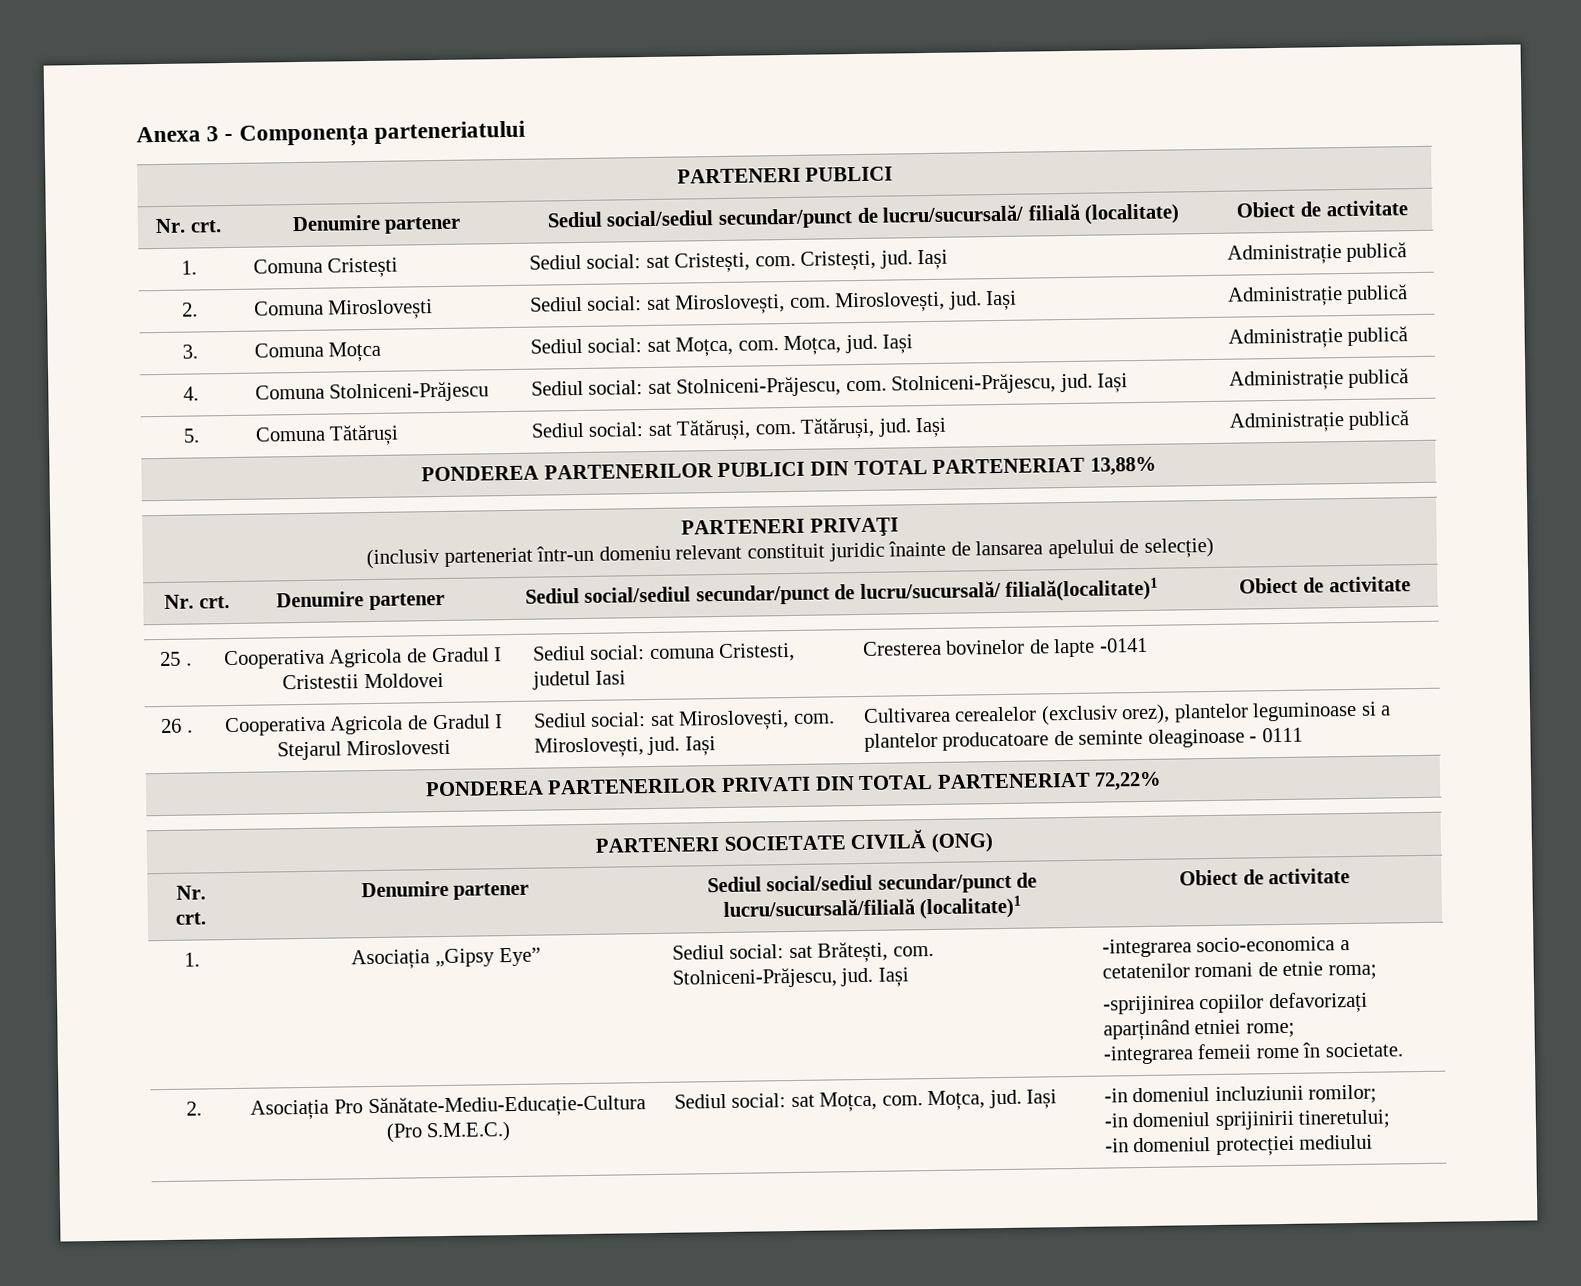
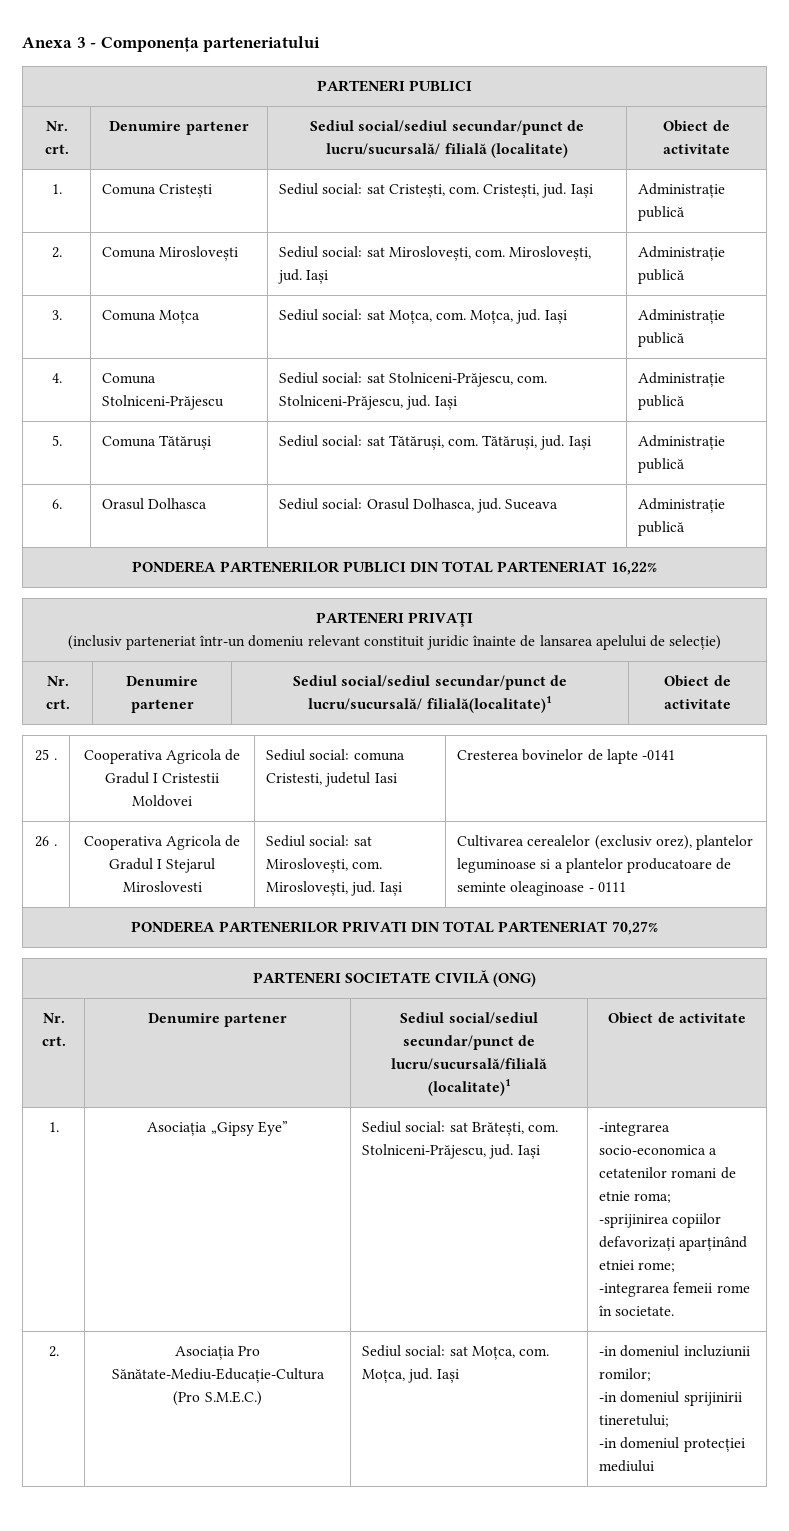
+ 6. | Orasul Dolhasca | Sediul social: Orasul Dolhasca, jud. Suceava | Administrație publică
- PONDEREA PARTENERILOR PUBLICI DIN TOTAL PARTENERIAT 13,88%
+ PONDEREA PARTENERILOR PUBLICI DIN TOTAL PARTENERIAT 16,22%
- PONDEREA PARTENERILOR PRIVATI DIN TOTAL PARTENERIAT 72,22%
+ PONDEREA PARTENERILOR PRIVATI DIN TOTAL PARTENERIAT 70,27%

